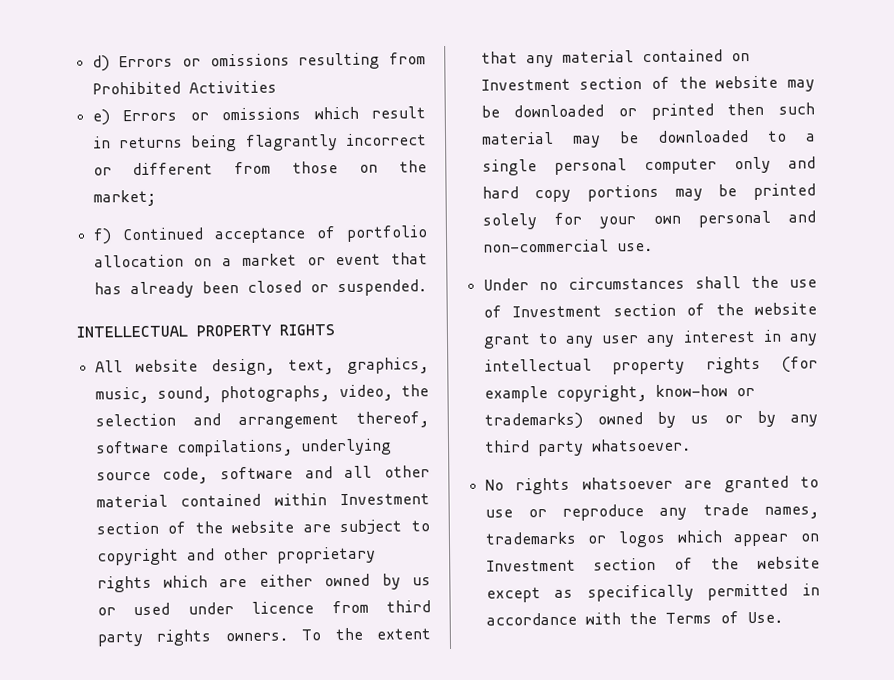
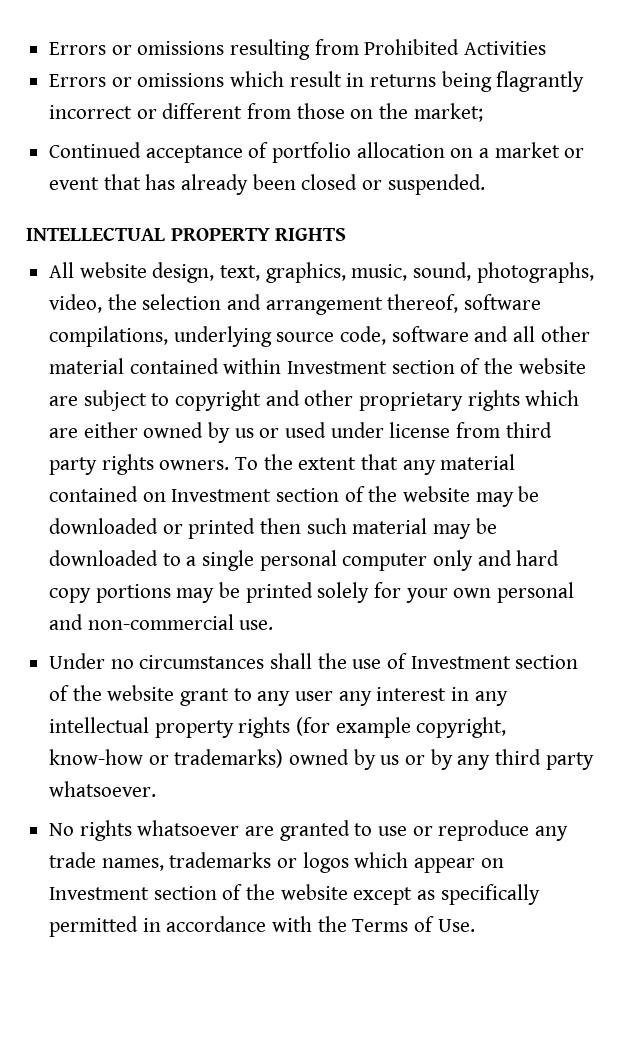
- d) Errors or omissions resulting from Prohibited Activities
+ Errors or omissions resulting from Prohibited Activities
- e) Errors or omissions which result in returns being flagrantly incorrect or different from those on the market;
+ Errors or omissions which result in returns being flagrantly incorrect or different from those on the market;
- f) Continued acceptance of portfolio allocation on a market or event that has already been closed or suspended.
+ Continued acceptance of portfolio allocation on a market or event that has already been closed or suspended.
- All website design, text, graphics, music, sound, photographs, video, the selection and arrangement thereof, software compilations, underlying source code, software and all other material contained within Investment section of the website are subject to copyright and other proprietary rights which are either owned by us or used under licence from third party rights owners.
+ All website design, text, graphics, music, sound, photographs, video, the selection and arrangement thereof, software compilations, underlying source code, software and all other material contained within Investment section of the website are subject to copyright and other proprietary rights which are either owned by us or used under license from third party rights owners.

